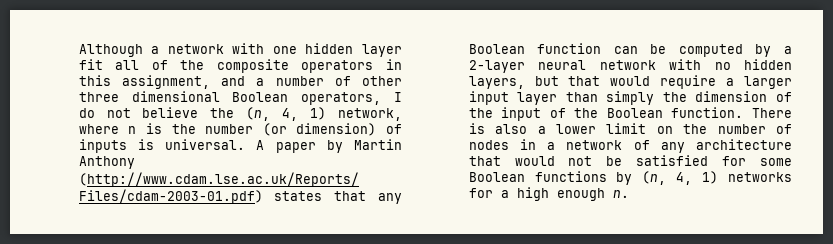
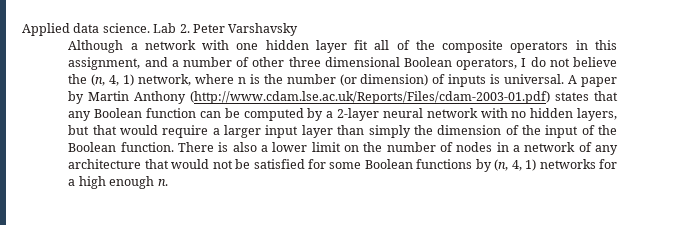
+ Applied data science. Lab 2. Peter Varshavsky

